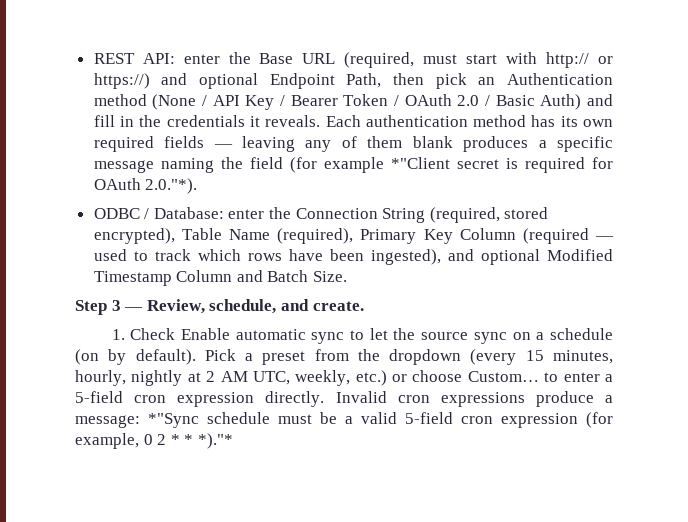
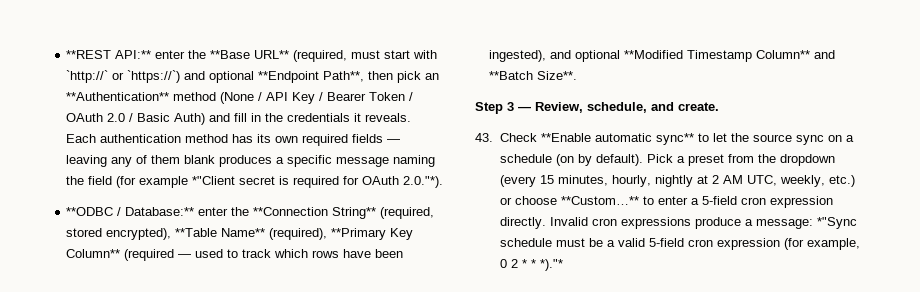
- REST API: enter the Base URL (required, must start with http:// or https://) and optional Endpoint Path, then pick an Authentication method (None / API Key / Bearer Token / OAuth 2.0 / Basic Auth) and fill in the credentials it reveals.
+ **REST API:** enter the **Base URL** (required, must start with `http://` or `https://`) and optional **Endpoint Path**, then pick an **Authentication** method (None / API Key / Bearer Token / OAuth 2.0 / Basic Auth) and fill in the credentials it reveals.
- ODBC / Database: enter the Connection String (required, stored encrypted), Table Name (required), Primary Key Column (required — used to track which rows have been ingested), and optional Modified Timestamp Column and Batch Size.
+ **ODBC / Database:** enter the **Connection String** (required, stored encrypted), **Table Name** (required), **Primary Key Column** (required — used to track which rows have been ingested), and optional **Modified Timestamp Column** and **Batch Size**.
- 1. Check Enable automatic sync to let the source sync on a schedule (on by default).
+ 43. Check **Enable automatic sync** to let the source sync on a schedule (on by default).
- Pick a preset from the dropdown (every 15 minutes, hourly, nightly at 2 AM UTC, weekly, etc.) or choose Custom… to enter a 5-field cron expression directly.
+ Pick a preset from the dropdown (every 15 minutes, hourly, nightly at 2 AM UTC, weekly, etc.) or choose **Custom…** to enter a 5-field cron expression directly.

